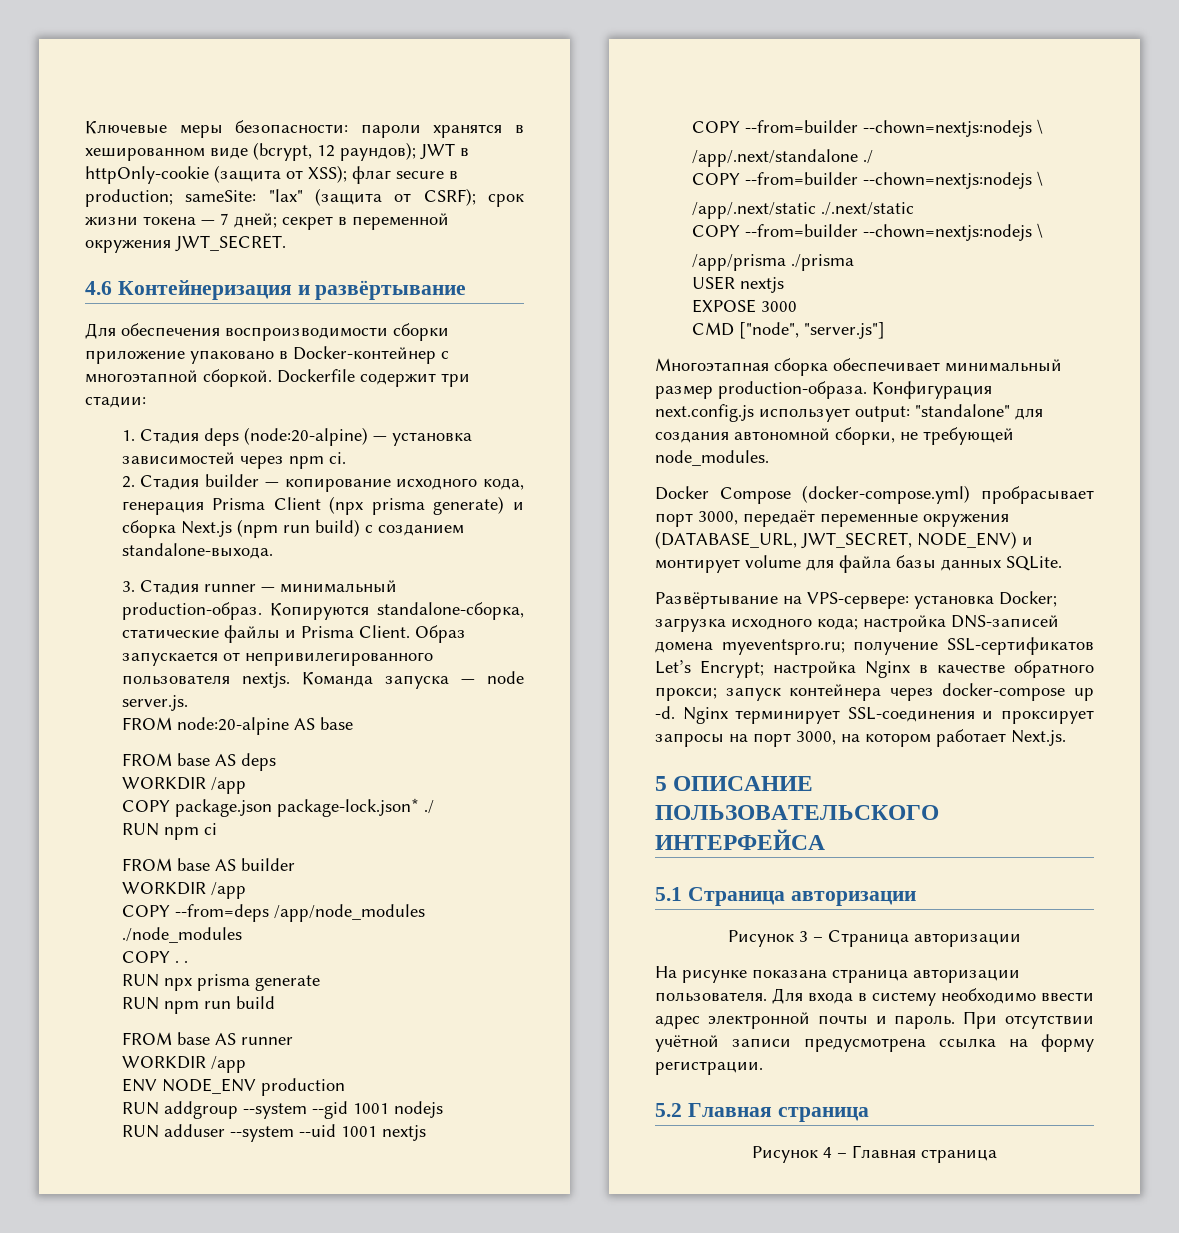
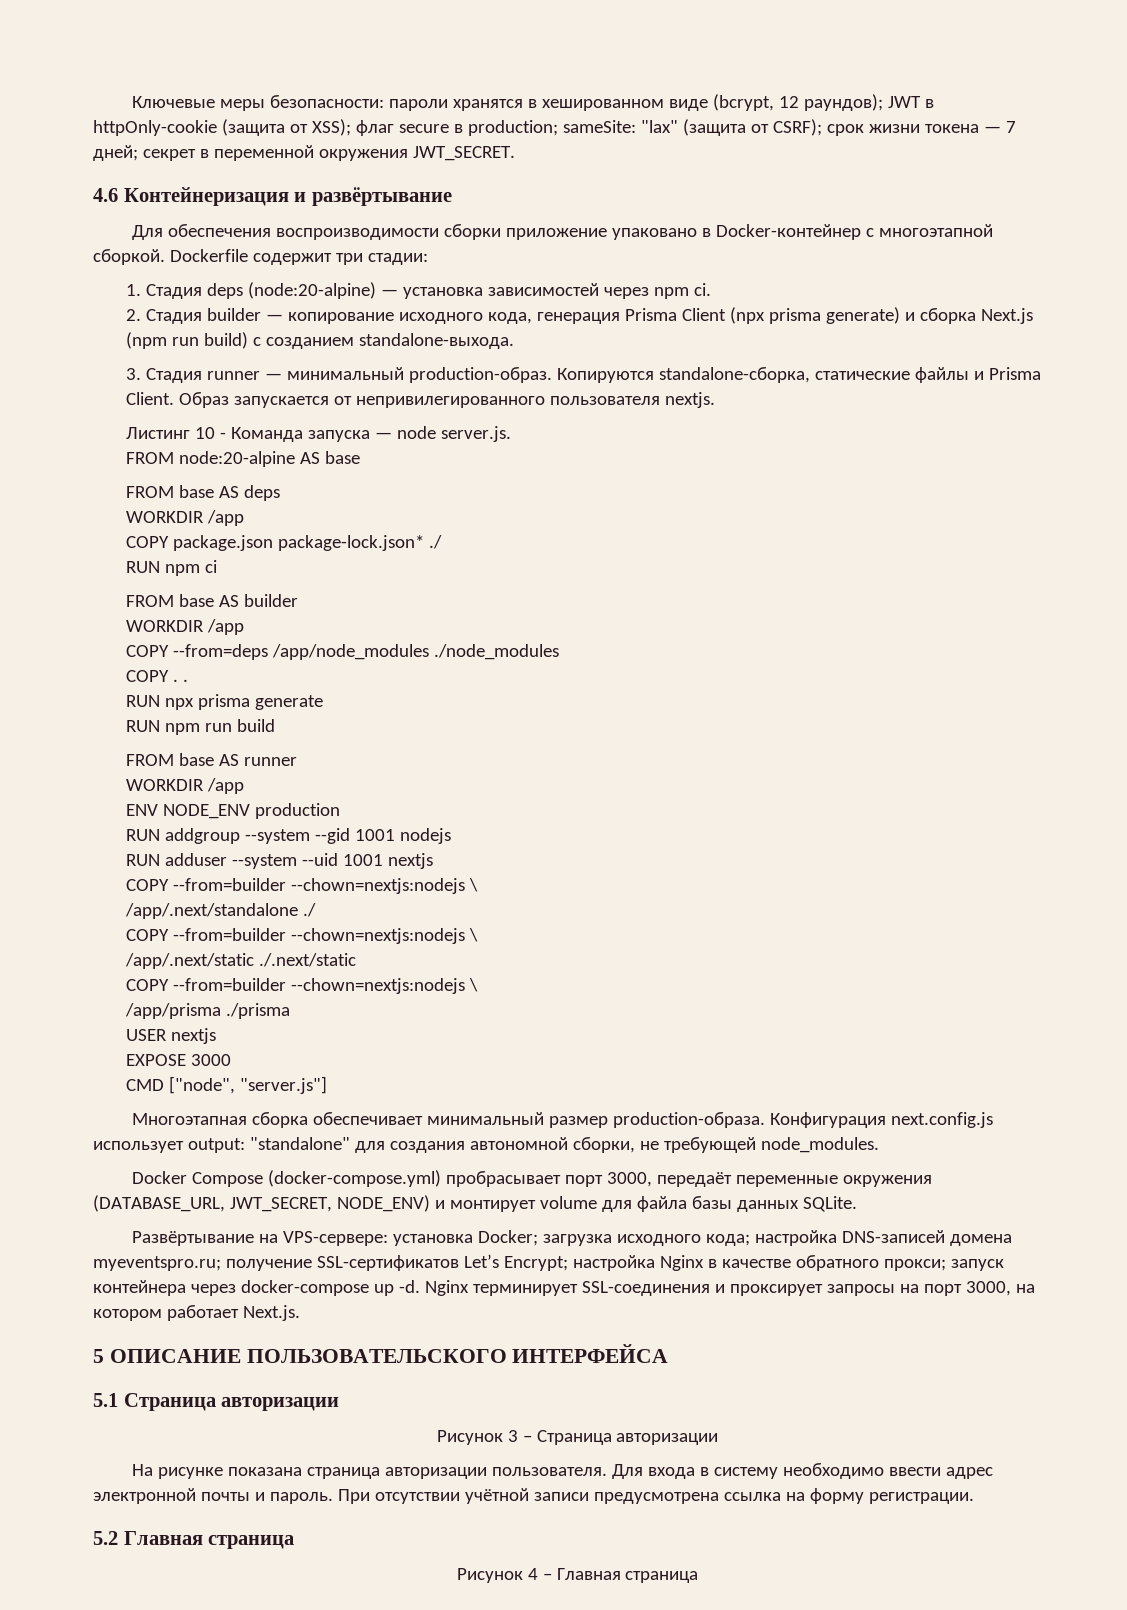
- Образ запускается от непривилегированного пользователя nextjs. Команда запуска — node server.js.
+ Образ запускается от непривилегированного пользователя nextjs.
+ Листинг 10 - Команда запуска — node server.js.

